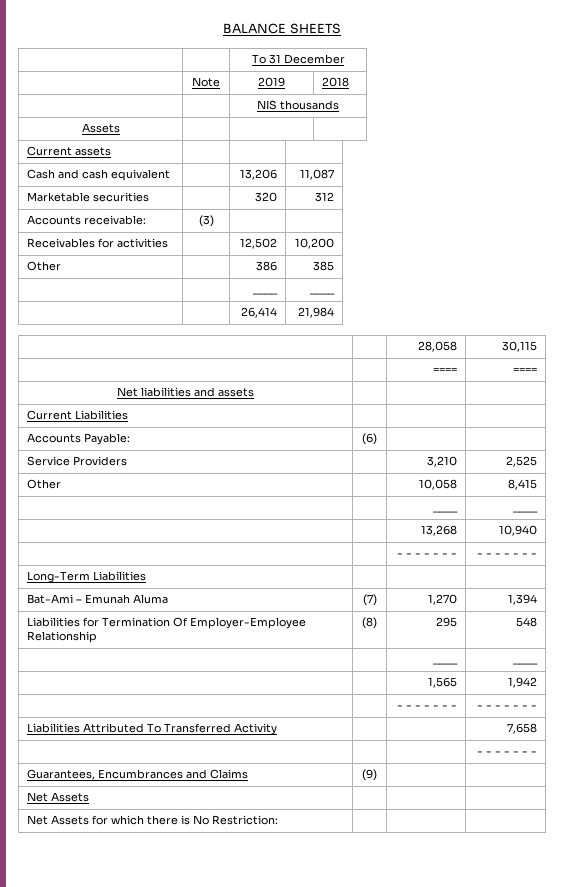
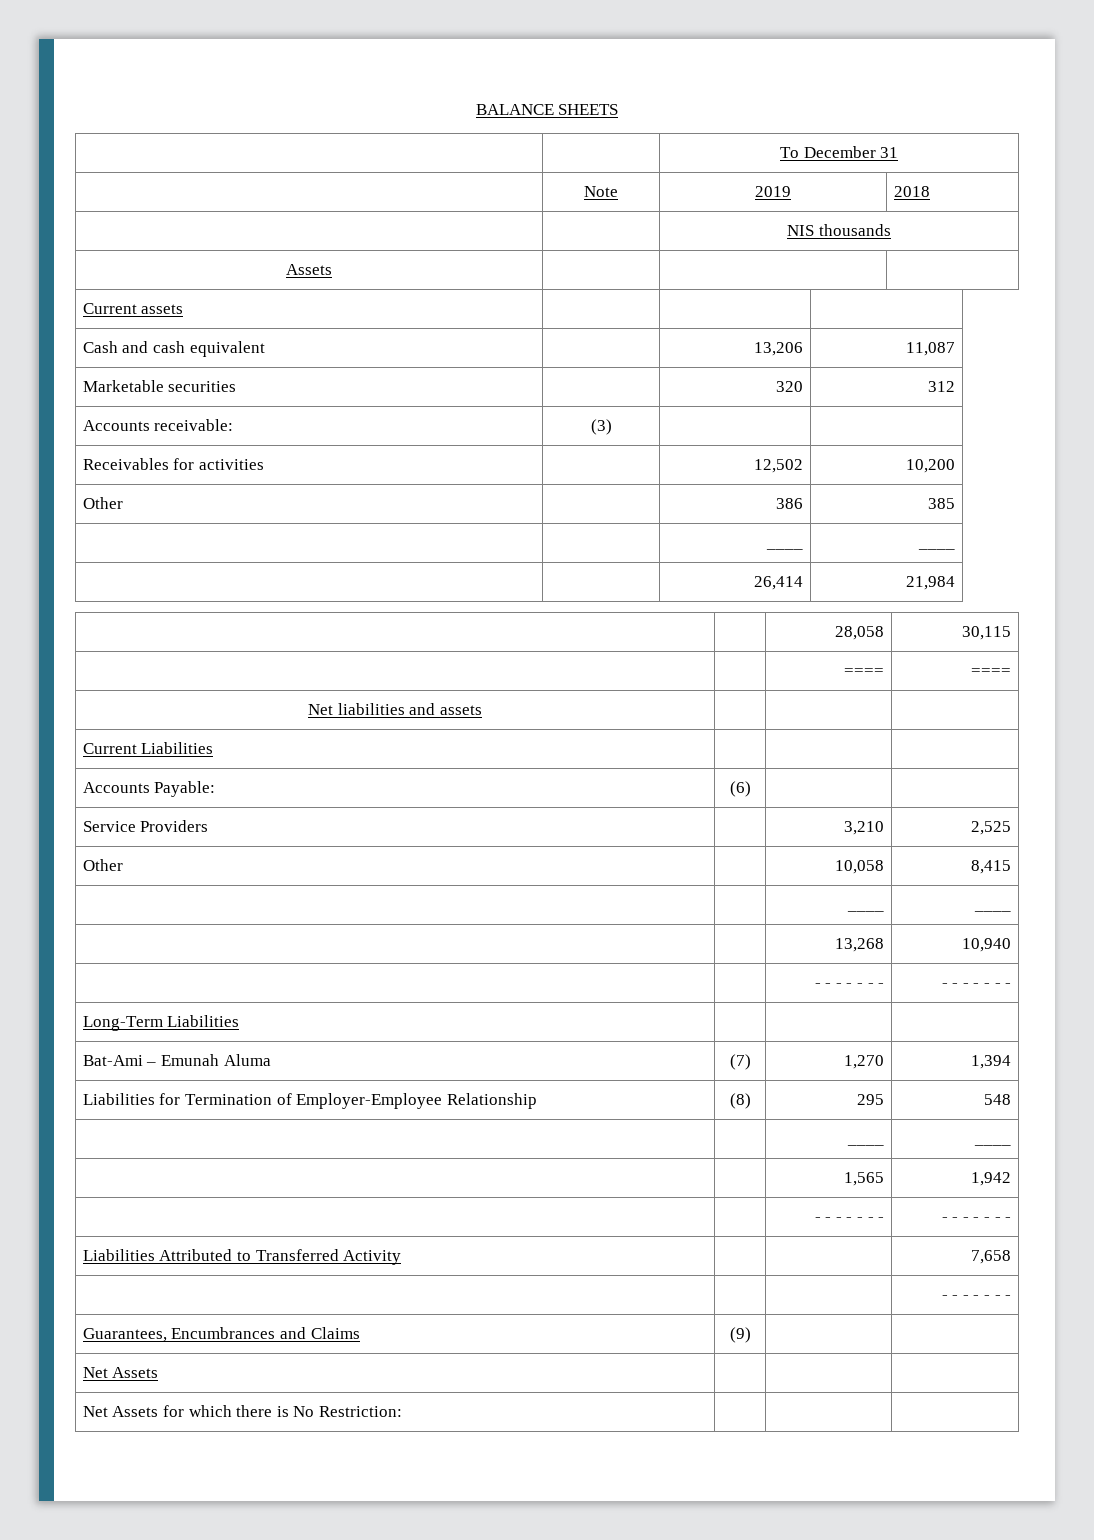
- | | To 31 December
+ | | To December 31
- Liabilities for Termination Of Employer-Employee Relationship | (8) | 295 | 548
+ Liabilities for Termination of Employer-Employee Relationship | (8) | 295 | 548
- Liabilities Attributed To Transferred Activity | | | 7,658
+ Liabilities Attributed to Transferred Activity | | | 7,658

